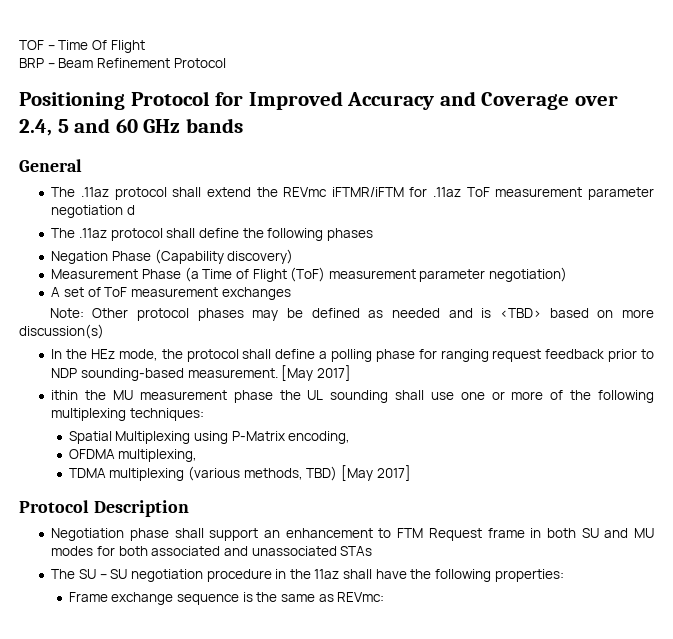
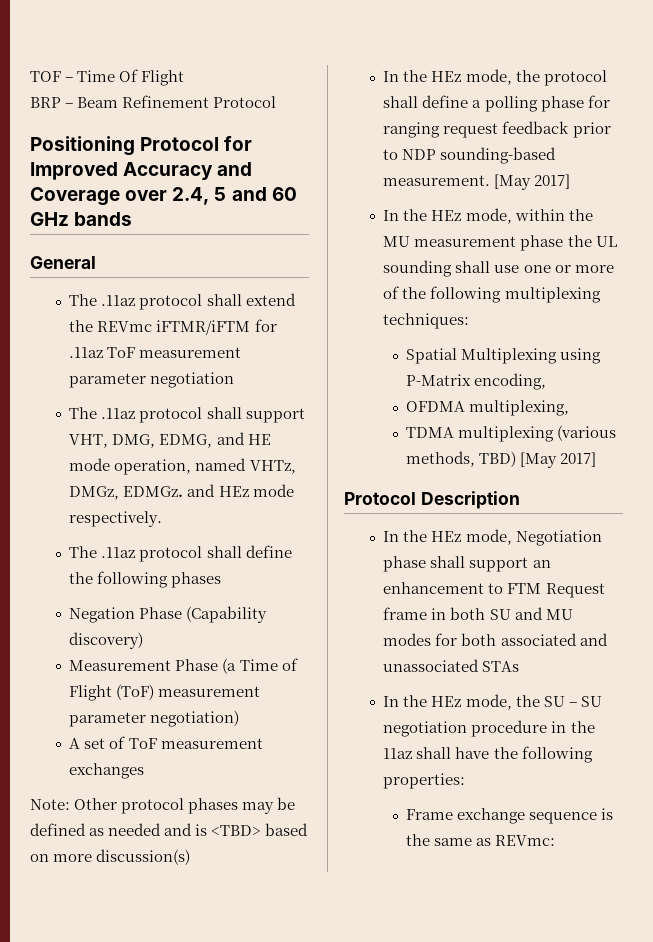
- The .11az protocol shall extend the REVmc iFTMR/iFTM for .11az ToF measurement parameter negotiation d
+ The .11az protocol shall extend the REVmc iFTMR/iFTM for .11az ToF measurement parameter negotiation
+ The .11az protocol shall support VHT, DMG, EDMG, and HE mode operation, named VHTz, DMGz, EDMGz. and HEz mode respectively.
- ithin the MU measurement phase the UL sounding shall use one or more of the following multiplexing techniques:
+ In the HEz mode, within the MU measurement phase the UL sounding shall use one or more of the following multiplexing techniques:
- Negotiation phase shall support an enhancement to FTM Request frame in both SU and MU modes for both associated and unassociated STAs
+ In the HEz mode, Negotiation phase shall support an enhancement to FTM Request frame in both SU and MU modes for both associated and unassociated STAs
- The SU – SU negotiation procedure in the 11az shall have the following properties:
+ In the HEz mode, the SU – SU negotiation procedure in the 11az shall have the following properties:

